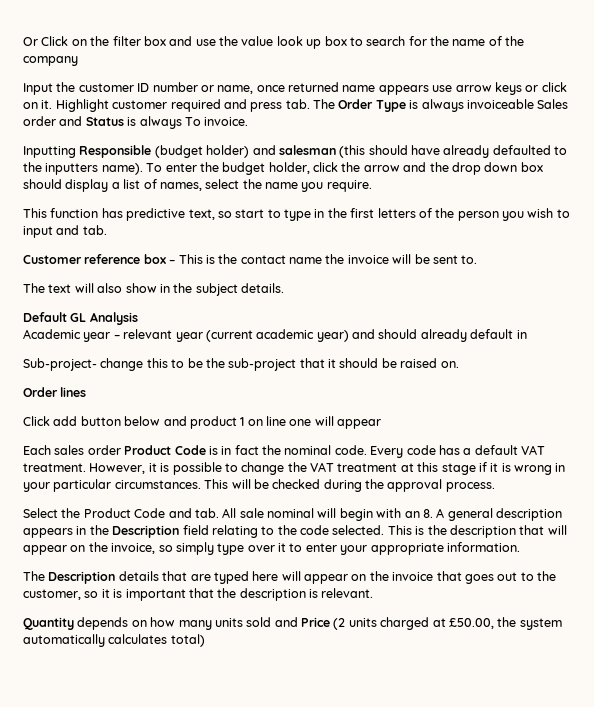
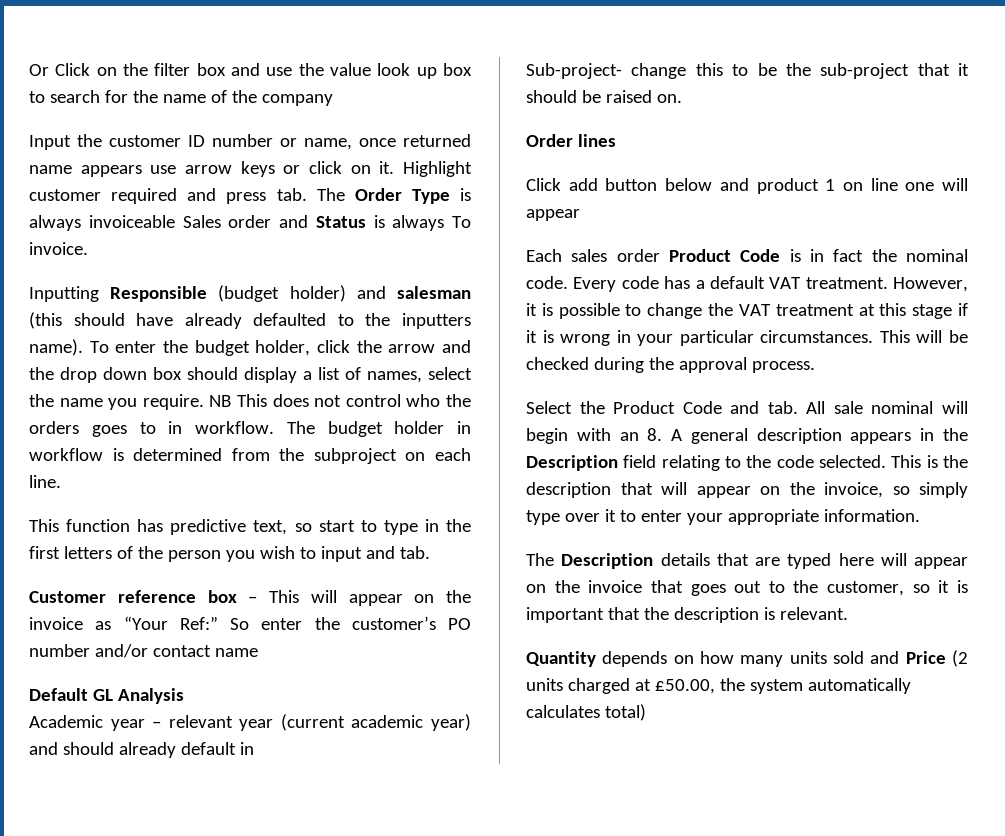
+ NB This does not control who the orders goes to in workflow. The budget holder in workflow is determined from the subproject on each line.
- Customer reference box – This is the contact name the invoice will be sent to.
- The text will also show in the subject details.
+ Customer reference box – This will appear on the invoice as “Your Ref:” So enter the customer’s PO number and/or contact name

